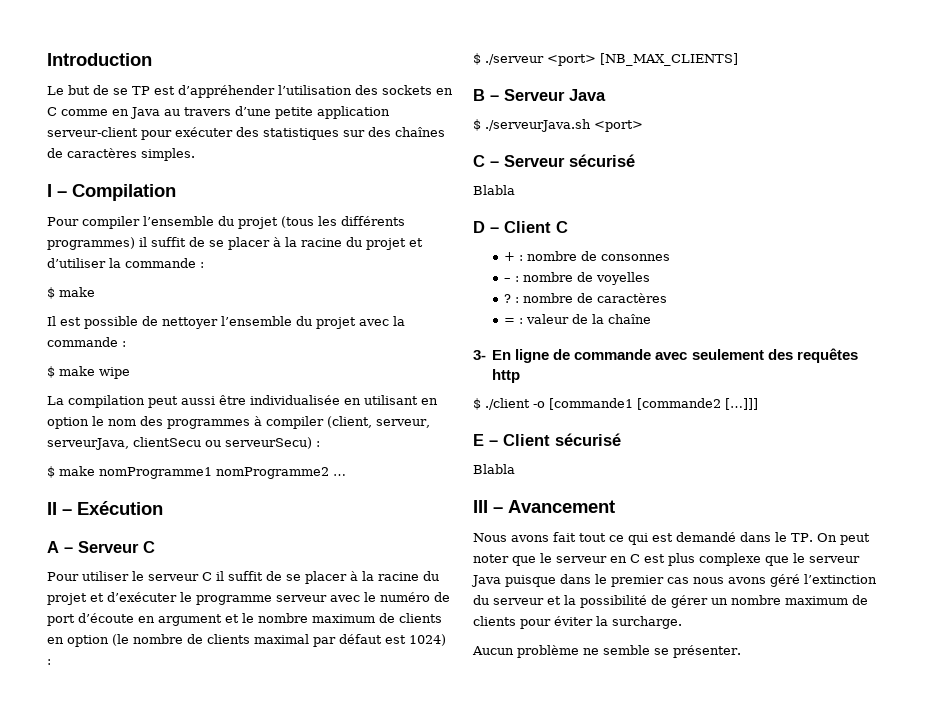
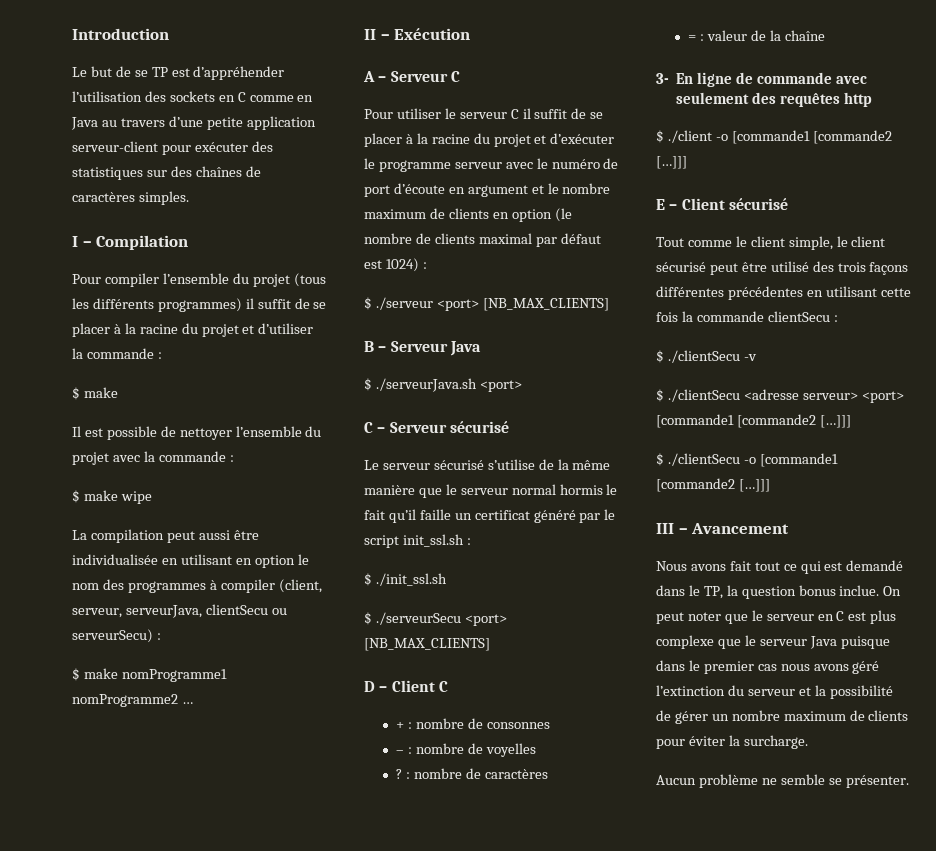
  C – Serveur sécurisé
- Blabla
+ Le serveur sécurisé s’utilise de la même manière que le serveur normal hormis le fait qu’il faille un certificat généré par le script init_ssl.sh :
+ $ ./init_ssl.sh
+ $ ./serveurSecu <port> [NB_MAX_CLIENTS]
  E – Client sécurisé
- Blabla
+ Tout comme le client simple, le client sécurisé peut être utilisé des trois façons différentes précédentes en utilisant cette fois la commande clientSecu :
+ $ ./clientSecu -v
+ $ ./clientSecu <adresse serveur> <port> [commande1 [commande2 […]]]
+ $ ./clientSecu -o [commande1 [commande2 […]]]
- Nous avons fait tout ce qui est demandé dans le TP. On peut noter que le serveur en C est plus complexe que le serveur Java puisque dans le premier cas nous avons géré l’extinction du serveur et la possibilité de gérer un nombre maximum de clients pour éviter la surcharge.
+ Nous avons fait tout ce qui est demandé dans le TP, la question bonus inclue. On peut noter que le serveur en C est plus complexe que le serveur Java puisque dans le premier cas nous avons géré l’extinction du serveur et la possibilité de gérer un nombre maximum de clients pour éviter la surcharge.

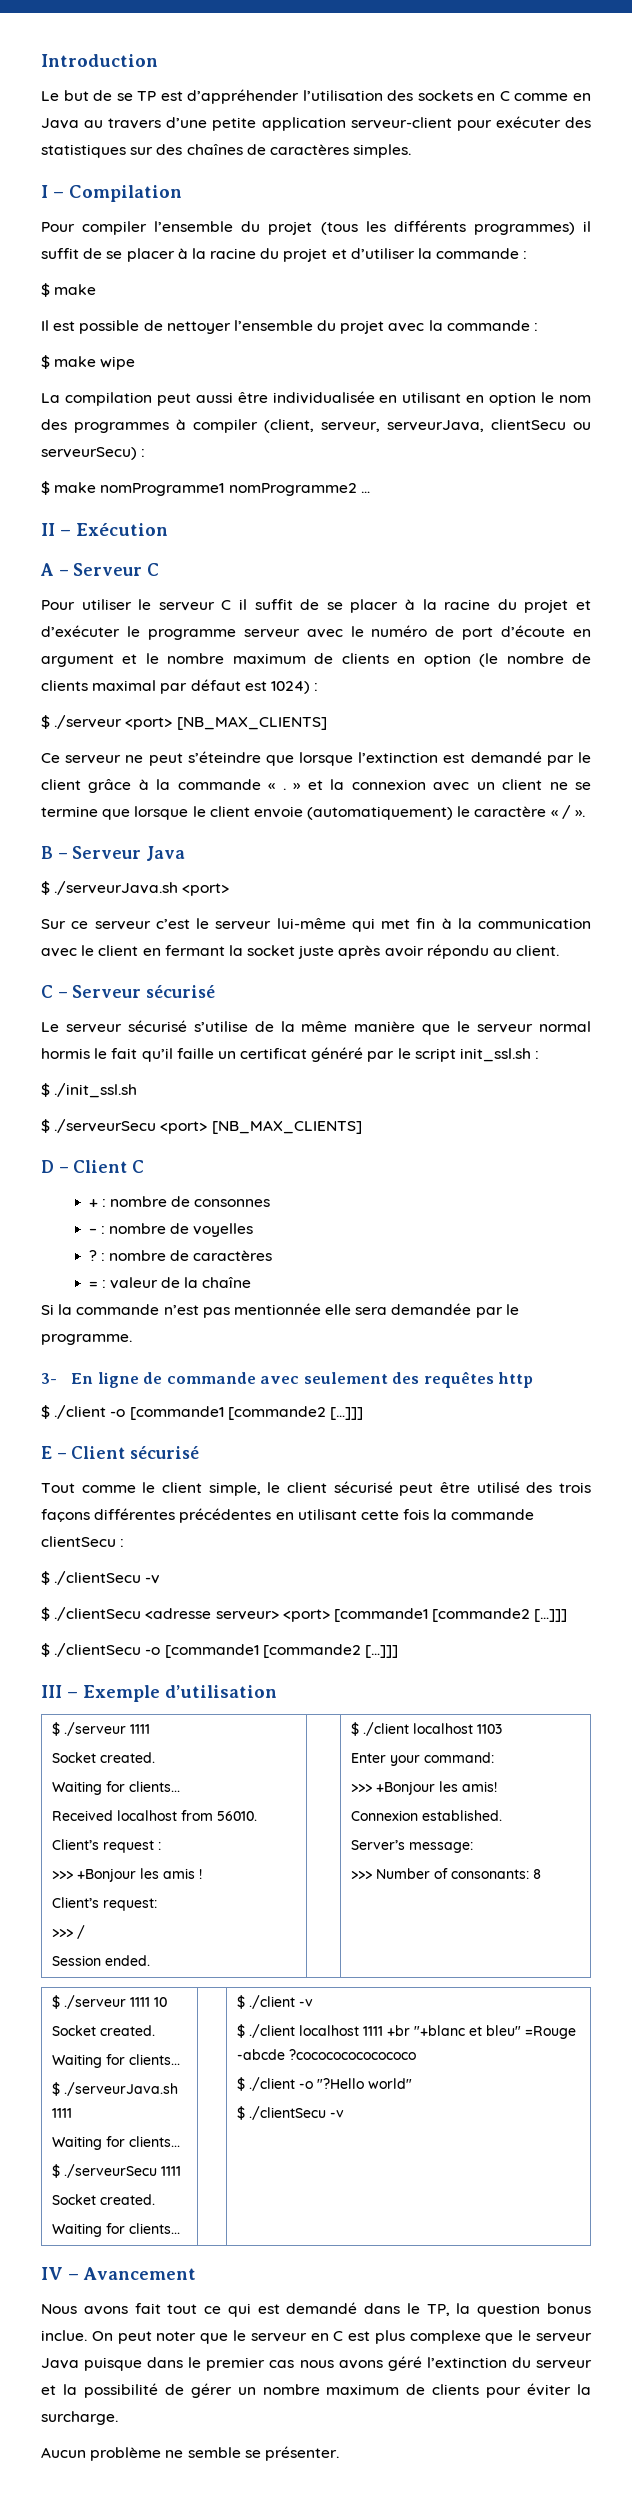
+ Ce serveur ne peut s’éteindre que lorsque l’extinction est demandé par le client grâce à la commande « . » et la connexion avec un client ne se termine que lorsque le client envoie (automatiquement) le caractère « / ».
+ Sur ce serveur c’est le serveur lui-même qui met fin à la communication avec le client en fermant la socket juste après avoir répondu au client.
+ Si la commande n’est pas mentionnée elle sera demandée par le programme.
- III – Avancement
+ III – Exemple d’utilisation
+ $ ./serveur 1111
+ Socket created.
+ Waiting for clients...
+ Received localhost from 56010.
+ Client’s request :
+ >>> +Bonjour les amis !
+ Client’s request:
+ >>> /
+ Session ended. | | $ ./client localhost 1103
+ Enter your command:
+ >>> +Bonjour les amis!
+ Connexion established.
+ Server’s message:
+ >>> Number of consonants: 8
+ $ ./serveur 1111 10
+ Socket created.
+ Waiting for clients...
+ $ ./serveurJava.sh 1111
+ Waiting for clients...
+ $ ./serveurSecu 1111
+ Socket created.
+ Waiting for clients... | | $ ./client -v
+ $ ./client localhost 1111 +br "+blanc et bleu" =Rouge -abcde ?cocococococococo
+ $ ./client -o "?Hello world"
+ $ ./clientSecu -v
+ IV – Avancement

